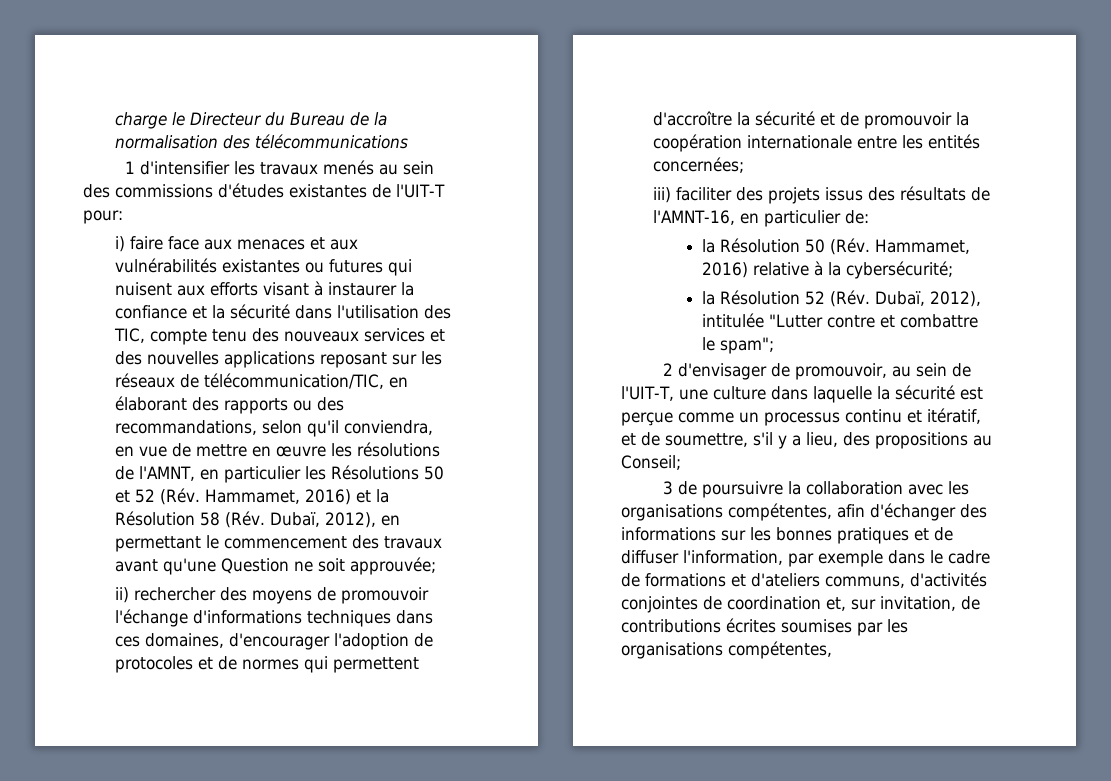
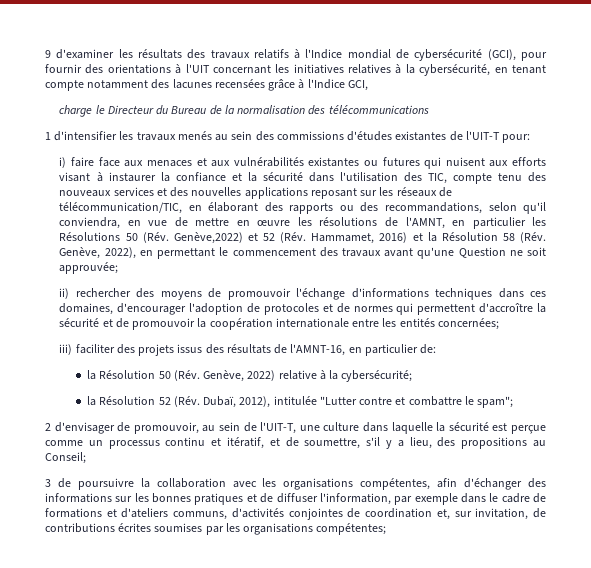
+ 9 d'examiner les résultats des travaux relatifs à l'Indice mondial de cybersécurité (GCI), pour fournir des orientations à l'UIT concernant les initiatives relatives à la cybersécurité, en tenant compte notamment des lacunes recensées grâce à l'Indice GCI,
- i) faire face aux menaces et aux vulnérabilités existantes ou futures qui nuisent aux efforts visant à instaurer la confiance et la sécurité dans l'utilisation des TIC, compte tenu des nouveaux services et des nouvelles applications reposant sur les réseaux de télécommunication/TIC, en élaborant des rapports ou des recommandations, selon qu'il conviendra, en vue de mettre en œuvre les résolutions de l'AMNT, en particulier les Résolutions 50 et 52 (Rév. Hammamet, 2016) et la Résolution 58 (Rév. Dubaï, 2012), en permettant le commencement des travaux avant qu'une Question ne soit approuvée;
+ i) faire face aux menaces et aux vulnérabilités existantes ou futures qui nuisent aux efforts visant à instaurer la confiance et la sécurité dans l'utilisation des TIC, compte tenu des nouveaux services et des nouvelles applications reposant sur les réseaux de télécommunication/TIC, en élaborant des rapports ou des recommandations, selon qu'il conviendra, en vue de mettre en œuvre les résolutions de l'AMNT, en particulier les Résolutions 50 (Rév. Genève,2022) et 52 (Rév. Hammamet, 2016) et la Résolution 58 (Rév. Genève, 2022), en permettant le commencement des travaux avant qu'une Question ne soit approuvée;
- la Résolution 50 (Rév. Hammamet, 2016) relative à la cybersécurité;
+ la Résolution 50 (Rév. Genève, 2022) relative à la cybersécurité;
- 3 de poursuivre la collaboration avec les organisations compétentes, afin d'échanger des informations sur les bonnes pratiques et de diffuser l'information, par exemple dans le cadre de formations et d'ateliers communs, d'activités conjointes de coordination et, sur invitation, de contributions écrites soumises par les organisations compétentes,
+ 3 de poursuivre la collaboration avec les organisations compétentes, afin d'échanger des informations sur les bonnes pratiques et de diffuser l'information, par exemple dans le cadre de formations et d'ateliers communs, d'activités conjointes de coordination et, sur invitation, de contributions écrites soumises par les organisations compétentes;

